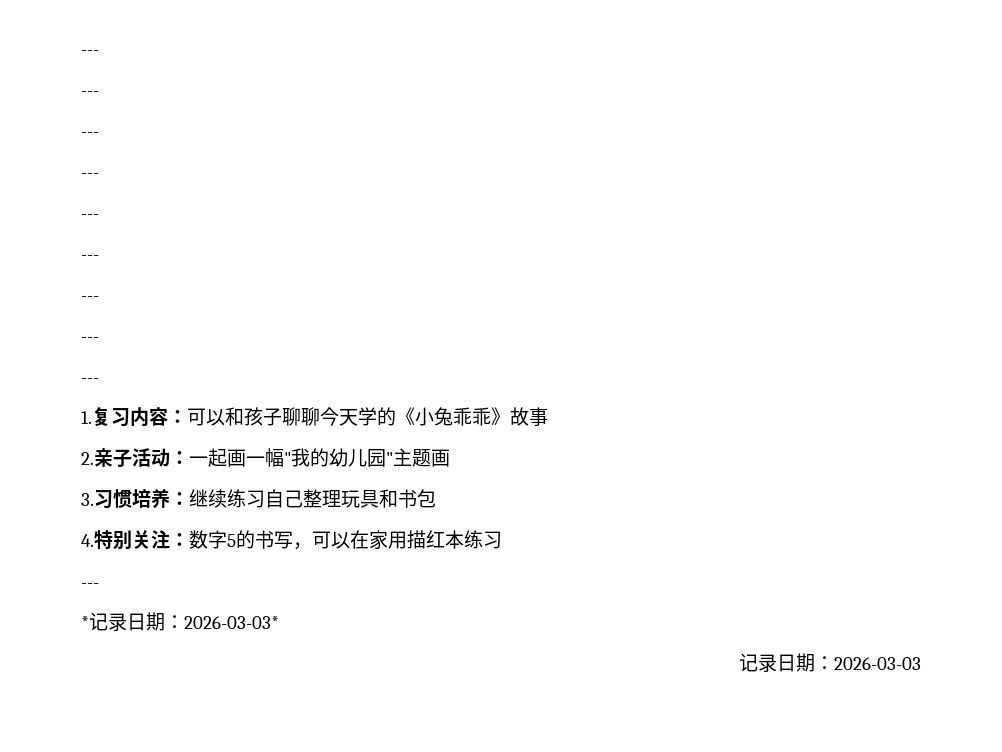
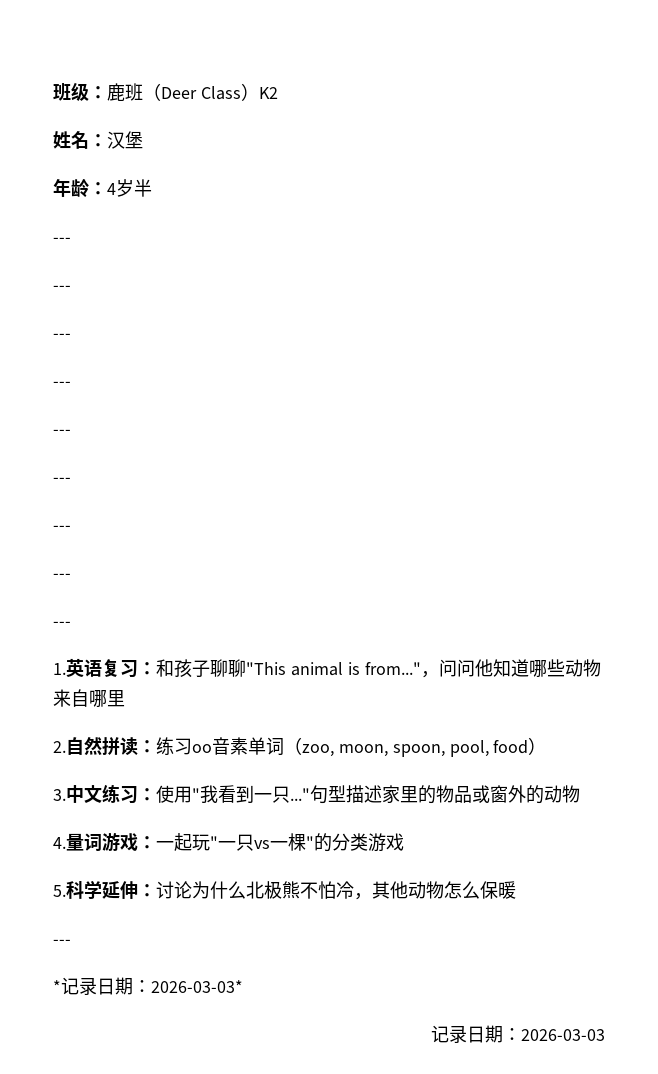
+ 班级：鹿班（Deer Class）K2
+ 姓名：汉堡
+ 年龄：4岁半
- 1.复习内容：可以和孩子聊聊今天学的《小兔乖乖》故事
- 2.亲子活动：一起画一幅"我的幼儿园"主题画
- 3.习惯培养：继续练习自己整理玩具和书包
- 4.特别关注：数字5的书写，可以在家用描红本练习
+ 1.英语复习：和孩子聊聊"This animal is from..."，问问他知道哪些动物来自哪里
+ 2.自然拼读：练习oo音素单词（zoo, moon, spoon, pool, food）
+ 3.中文练习：使用"我看到一只..."句型描述家里的物品或窗外的动物
+ 4.量词游戏：一起玩"一只vs一棵"的分类游戏
+ 5.科学延伸：讨论为什么北极熊不怕冷，其他动物怎么保暖

